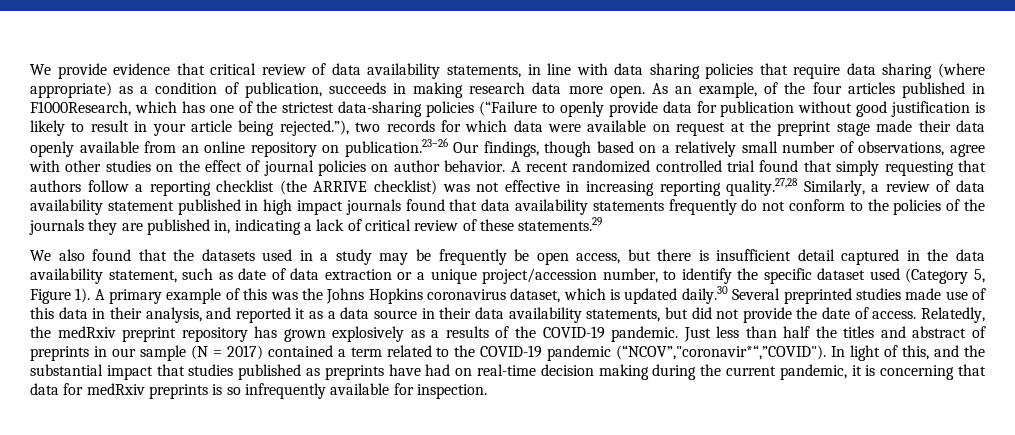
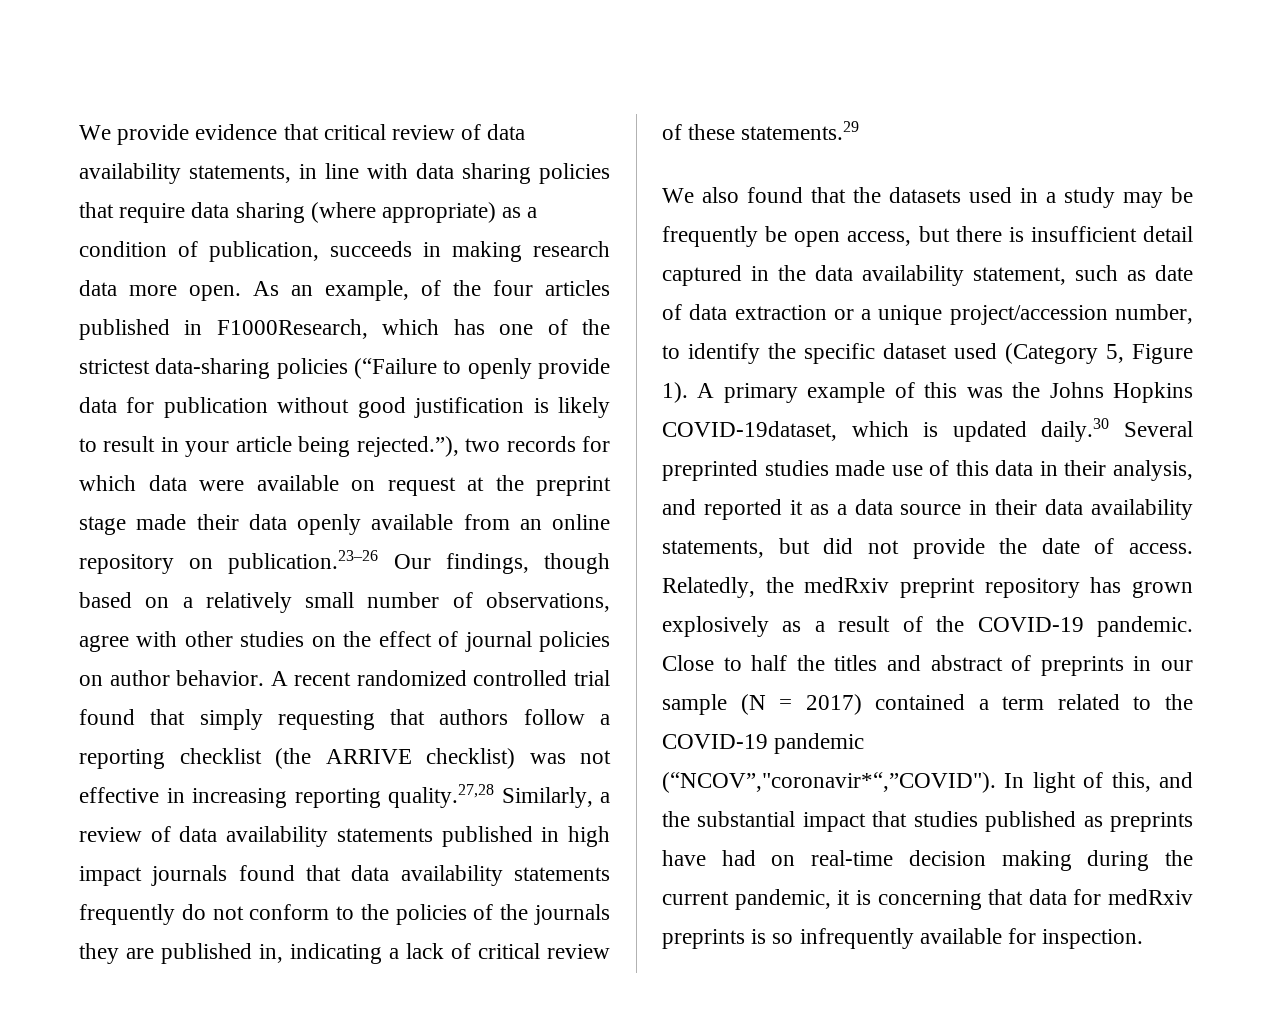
- A recent randomized controlled trial found that simply requesting that authors follow a reporting checklist (the ARRIVE checklist) was not effective in increasing reporting quality.27,28 Similarly, a review of data availability statement published in high impact journals found that data availability statements frequently do not conform to the policies of the journals they are published in, indicating a lack of critical review of these statements.29
+ A recent randomized controlled trial found that simply requesting that authors follow a reporting checklist (the ARRIVE checklist) was not effective in increasing reporting quality.27,28 Similarly, a review of data availability statements published in high impact journals found that data availability statements frequently do not conform to the policies of the journals they are published in, indicating a lack of critical review of these statements.29
- A primary example of this was the Johns Hopkins coronavirus dataset, which is updated daily.30 Several preprinted studies made use of this data in their analysis, and reported it as a data source in their data availability statements, but did not provide the date of access.
+ A primary example of this was the Johns Hopkins COVID-19dataset, which is updated daily.30 Several preprinted studies made use of this data in their analysis, and reported it as a data source in their data availability statements, but did not provide the date of access.
- Relatedly, the medRxiv preprint repository has grown explosively as a results of the COVID-19 pandemic.
+ Relatedly, the medRxiv preprint repository has grown explosively as a result of the COVID-19 pandemic.
- Just less than half the titles and abstract of preprints in our sample (N = 2017) contained a term related to the COVID-19 pandemic (“NCOV”,"coronavir*“,”COVID").
+ Close to half the titles and abstract of preprints in our sample (N = 2017) contained a term related to the COVID-19 pandemic (“NCOV”,"coronavir*“,”COVID").

